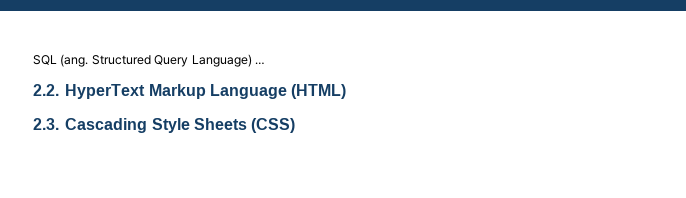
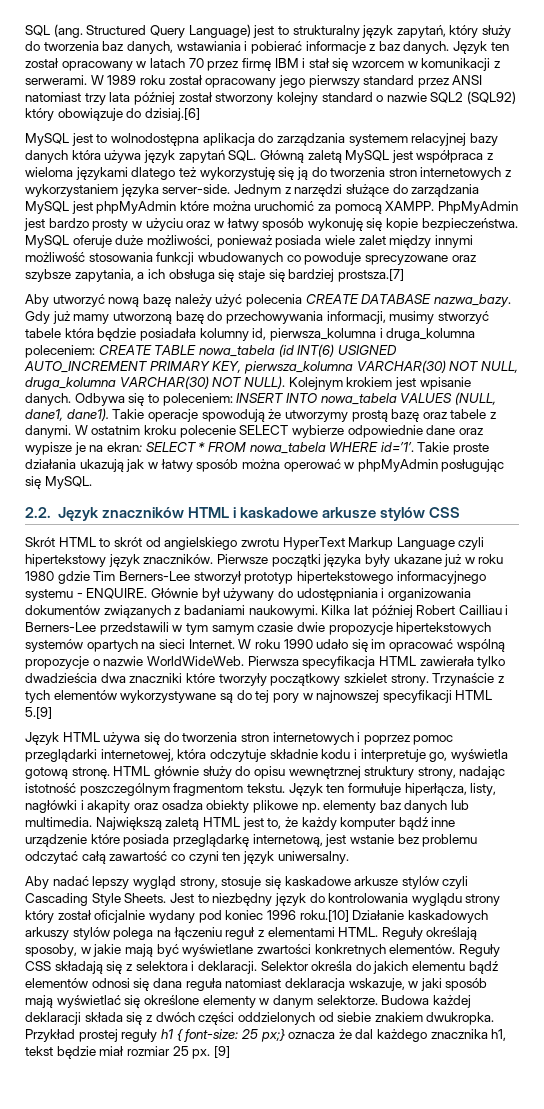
- Structured Query Language) …
- 2.2. HyperText Markup Language (HTML)
- 2.3. Cascading Style Sheets (CSS)
+ Structured Query Language) jest to strukturalny język zapytań, który służy do tworzenia baz danych, wstawiania i pobierać informacje z baz danych. Język ten został opracowany w latach 70 przez firmę IBM i stał się wzorcem w komunikacji z serwerami. W 1989 roku został opracowany jego pierwszy standard przez ANSI natomiast trzy lata później został stworzony kolejny standard o nazwie SQL2 (SQL92) który obowiązuje do dzisiaj.[6]
+ MySQL jest to wolnodostępna aplikacja do zarządzania systemem relacyjnej bazy danych która używa język zapytań SQL. Główną zaletą MySQL jest współpraca z wieloma językami dlatego też wykorzystuję się ją do tworzenia stron internetowych z wykorzystaniem języka server-side. Jednym z narzędzi służące do zarządzania MySQL jest phpMyAdmin które można uruchomić za pomocą XAMPP. PhpMyAdmin jest bardzo prosty w użyciu oraz w łatwy sposób wykonuję się kopie bezpieczeństwa. MySQL oferuje duże możliwości, ponieważ posiada wiele zalet między innymi możliwość stosowania funkcji wbudowanych co powoduje sprecyzowane oraz szybsze zapytania, a ich obsługa się staje się bardziej prostsza.[7]
+ Aby utworzyć nową bazę należy użyć polecenia CREATE DATABASE nazwa_bazy. Gdy już mamy utworzoną bazę do przechowywania informacji, musimy stworzyć tabele która będzie posiadała kolumny id, pierwsza_kolumna i druga_kolumna poleceniem: CREATE TABLE nowa_tabela (id INT(6) USIGNED AUTO_INCREMENT PRIMARY KEY, pierwsza_kolumna VARCHAR(30) NOT NULL, druga_kolumna VARCHAR(30) NOT NULL). Kolejnym krokiem jest wpisanie danych. Odbywa się to poleceniem: INSERT INTO nowa_tabela VALUES (NULL, dane1, dane1). Takie operacje spowodują że utworzymy prostą bazę oraz tabele z danymi. W ostatnim kroku polecenie SELECT wybierze odpowiednie dane oraz wypisze je na ekran: SELECT * FROM nowa_tabela WHERE id=’1’. Takie proste działania ukazują jak w łatwy sposób można operować w phpMyAdmin posługując się MySQL.
+ 2.2. Język znaczników HTML i kaskadowe arkusze stylów CSS
+ Skrót HTML to skrót od angielskiego zwrotu HyperText Markup Language czyli hipertekstowy język znaczników. Pierwsze początki języka były ukazane już w roku 1980 gdzie Tim Berners-Lee stworzył prototyp hipertekstowego informacyjnego systemu - ENQUIRE. Głównie był używany do udostępniania i organizowania dokumentów związanych z badaniami naukowymi. Kilka lat później Robert Cailliau i Berners-Lee przedstawili w tym samym czasie dwie propozycje hipertekstowych systemów opartych na sieci Internet. W roku 1990 udało się im opracować wspólną propozycje o nazwie WorldWideWeb. Pierwsza specyfikacja HTML zawierała tylko dwadzieścia dwa znaczniki które tworzyły początkowy szkielet strony. Trzynaście z tych elementów wykorzystywane są do tej pory w najnowszej specyfikacji HTML 5.[9]
+ Język HTML używa się do tworzenia stron internetowych i poprzez pomoc przeglądarki internetowej, która odczytuje składnie kodu i interpretuje go, wyświetla gotową stronę. HTML głównie służy do opisu wewnętrznej struktury strony, nadając istotność poszczególnym fragmentom tekstu. Język ten formułuje hiperłącza, listy, nagłówki i akapity oraz osadza obiekty plikowe np. elementy baz danych lub multimedia. Największą zaletą HTML jest to, że każdy komputer bądź inne urządzenie które posiada przeglądarkę internetową, jest wstanie bez problemu odczytać całą zawartość co czyni ten język uniwersalny.
+ Aby nadać lepszy wygląd strony, stosuje się kaskadowe arkusze stylów czyli Cascading Style Sheets. Jest to niezbędny język do kontrolowania wyglądu strony który został oficjalnie wydany pod koniec 1996 roku.[10] Działanie kaskadowych arkuszy stylów polega na łączeniu reguł z elementami HTML. Reguły określają sposoby, w jakie mają być wyświetlane zwartości konkretnych elementów. Reguły CSS składają się z selektora i deklaracji. Selektor określa do jakich elementu bądź elementów odnosi się dana reguła natomiast deklaracja wskazuje, w jaki sposób mają wyświetlać się określone elementy w danym selektorze. Budowa każdej deklaracji składa się z dwóch części oddzielonych od siebie znakiem dwukropka. Przykład prostej reguły h1 { font-size: 25 px;} oznacza że dal każdego znacznika h1, tekst będzie miał rozmiar 25 px. [9]

